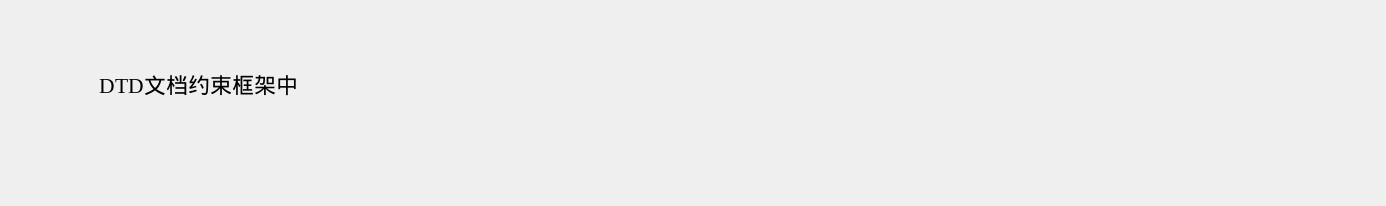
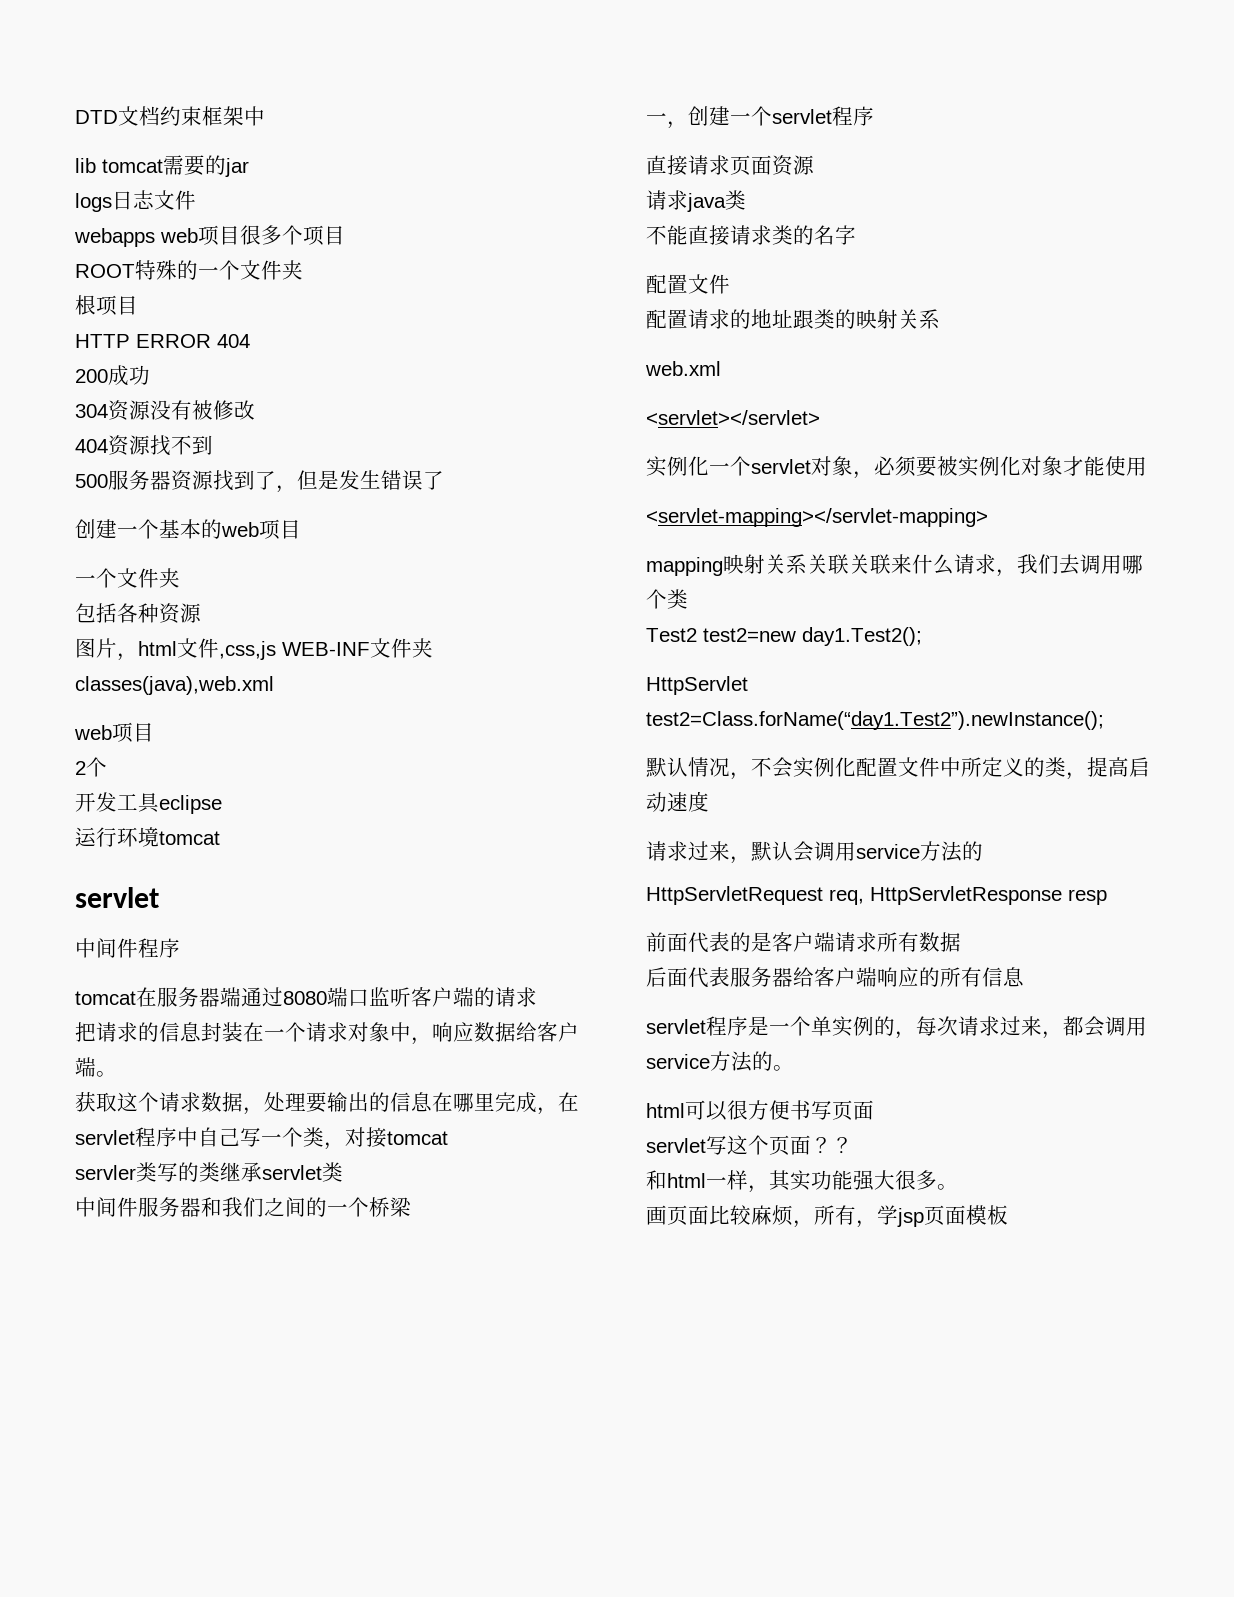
+ lib tomcat需要的jar
+ logs日志文件
+ webapps web项目很多个项目
+ ROOT特殊的一个文件夹
+ 根项目
+ HTTP ERROR 404
+ 200成功
+ 304资源没有被修改
+ 404资源找不到
+ 500服务器资源找到了，但是发生错误了
+ 创建一个基本的web项目
+ 一个文件夹
+ 包括各种资源
+ 图片，html文件,css,js WEB-INF文件夹classes(java),web.xml
+ web项目
+ 2个
+ 开发工具eclipse
+ 运行环境tomcat
+ servlet
+ 中间件程序
+ tomcat在服务器端通过8080端口监听客户端的请求
+ 把请求的信息封装在一个请求对象中，响应数据给客户端。
+ 获取这个请求数据，处理要输出的信息在哪里完成，在servlet程序中自己写一个类，对接tomcat
+ servler类写的类继承servlet类
+ 中间件服务器和我们之间的一个桥梁
+ 一，创建一个servlet程序
+ 直接请求页面资源
+ 请求java类
+ 不能直接请求类的名字
+ 配置文件
+ 配置请求的地址跟类的映射关系
+ web.xml
+ <servlet></servlet>
+ 实例化一个servlet对象，必须要被实例化对象才能使用
+ <servlet-mapping></servlet-mapping>
+ mapping映射关系关联关联来什么请求，我们去调用哪个类
+ Test2 test2=new day1.Test2();
+ HttpServlet test2=Class.forName(“day1.Test2”).newInstance();
+ 默认情况，不会实例化配置文件中所定义的类，提高启动速度
+ 请求过来，默认会调用service方法的
+ HttpServletRequest req, HttpServletResponse resp
+ 前面代表的是客户端请求所有数据
+ 后面代表服务器给客户端响应的所有信息
+ servlet程序是一个单实例的，每次请求过来，都会调用service方法的。
+ html可以很方便书写页面
+ servlet写这个页面？？
+ 和html一样，其实功能强大很多。
+ 画页面比较麻烦，所有，学jsp页面模板

